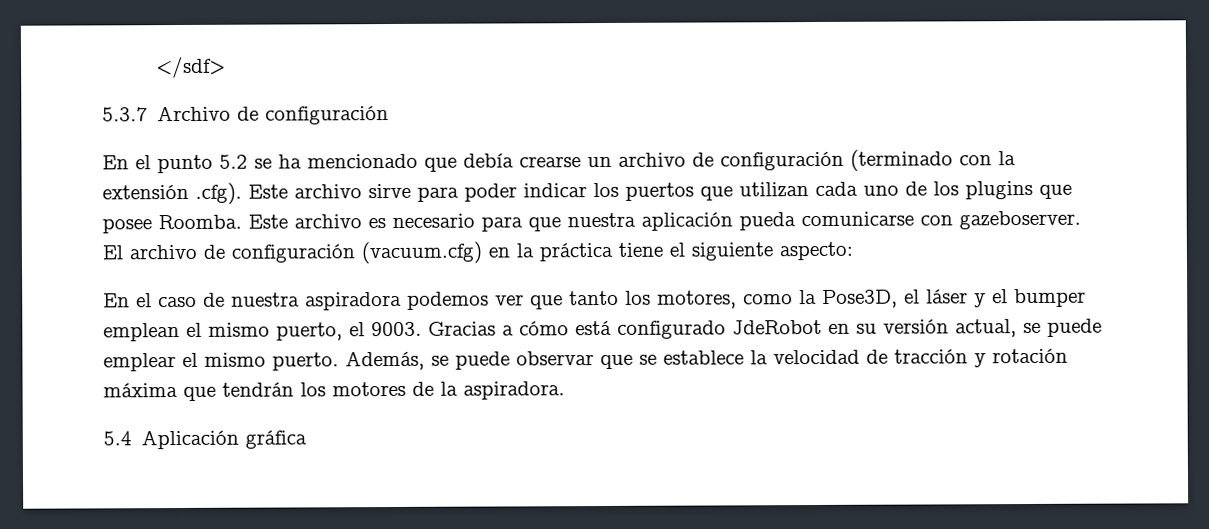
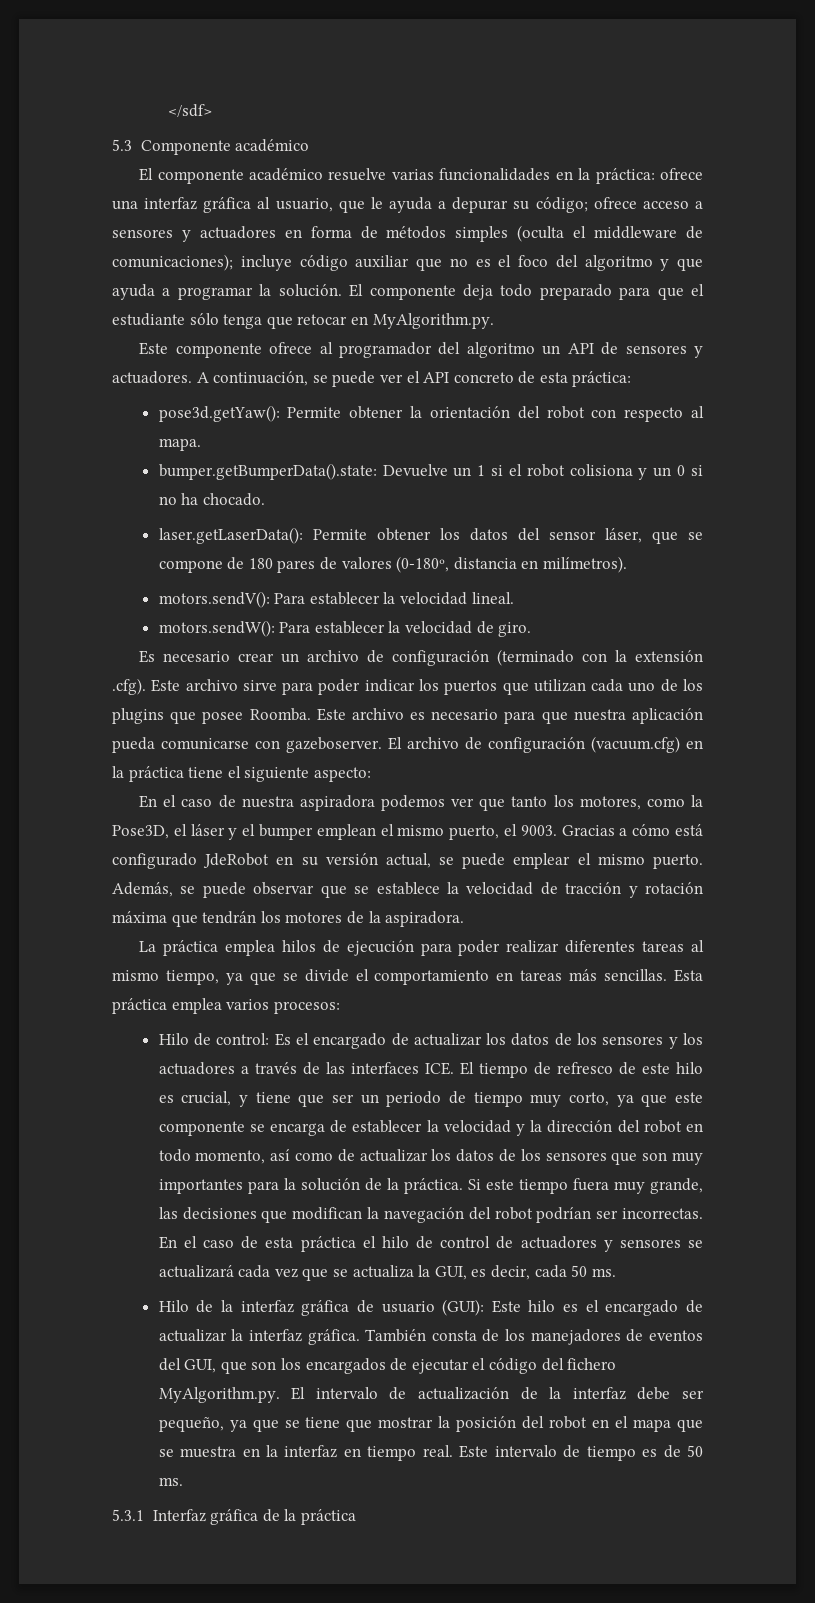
- 5.3.7 Archivo de configuración
- En el punto 5.2 se ha mencionado que debía crearse un archivo de configuración (terminado con la extensión .cfg). Este archivo sirve para poder indicar los puertos que utilizan cada uno de los plugins que posee Roomba.
+ 5.3 Componente académico
+ El componente académico resuelve varias funcionalidades en la práctica: ofrece una interfaz gráfica al usuario, que le ayuda a depurar su código; ofrece acceso a sensores y actuadores en forma de métodos simples (oculta el middleware de comunicaciones); incluye código auxiliar que no es el foco del algoritmo y que ayuda a programar la solución. El componente deja todo preparado para que el estudiante sólo tenga que retocar en MyAlgorithm.py.
+ Este componente ofrece al programador del algoritmo un API de sensores y actuadores. A continuación, se puede ver el API concreto de esta práctica:
+ pose3d.getYaw(): Permite obtener la orientación del robot con respecto al mapa.
+ bumper.getBumperData().state: Devuelve un 1 si el robot colisiona y un 0 si no ha chocado.
+ laser.getLaserData(): Permite obtener los datos del sensor láser, que se compone de 180 pares de valores (0-180º, distancia en milímetros).
+ motors.sendV(): Para establecer la velocidad lineal.
+ motors.sendW(): Para establecer la velocidad de giro.
+ Es necesario crear un archivo de configuración (terminado con la extensión .cfg). Este archivo sirve para poder indicar los puertos que utilizan cada uno de los plugins que posee Roomba.
- 5.4 Aplicación gráfica
+ La práctica emplea hilos de ejecución para poder realizar diferentes tareas al mismo tiempo, ya que se divide el comportamiento en tareas más sencillas. Esta práctica emplea varios procesos:
+ Hilo de control: Es el encargado de actualizar los datos de los sensores y los actuadores a través de las interfaces ICE. El tiempo de refresco de este hilo es crucial, y tiene que ser un periodo de tiempo muy corto, ya que este componente se encarga de establecer la velocidad y la dirección del robot en todo momento, así como de actualizar los datos de los sensores que son muy importantes para la solución de la práctica. Si este tiempo fuera muy grande, las decisiones que modifican la navegación del robot podrían ser incorrectas. En el caso de esta práctica el hilo de control de actuadores y sensores se actualizará cada vez que se actualiza la GUI, es decir, cada 50 ms.
+ Hilo de la interfaz gráfica de usuario (GUI): Este hilo es el encargado de actualizar la interfaz gráfica. También consta de los manejadores de eventos del GUI, que son los encargados de ejecutar el código del fichero MyAlgorithm.py. El intervalo de actualización de la interfaz debe ser pequeño, ya que se tiene que mostrar la posición del robot en el mapa que se muestra en la interfaz en tiempo real. Este intervalo de tiempo es de 50 ms.
+ 5.3.1 Interfaz gráfica de la práctica

